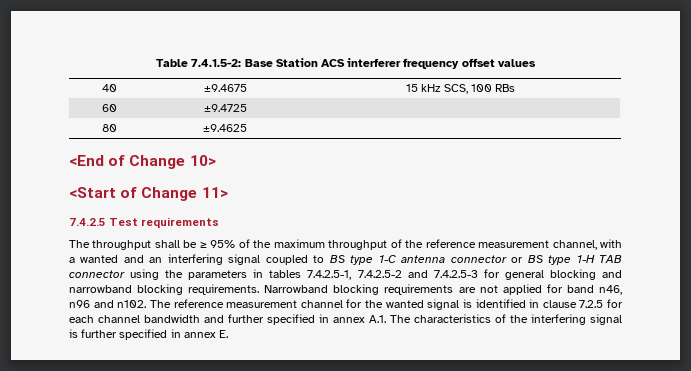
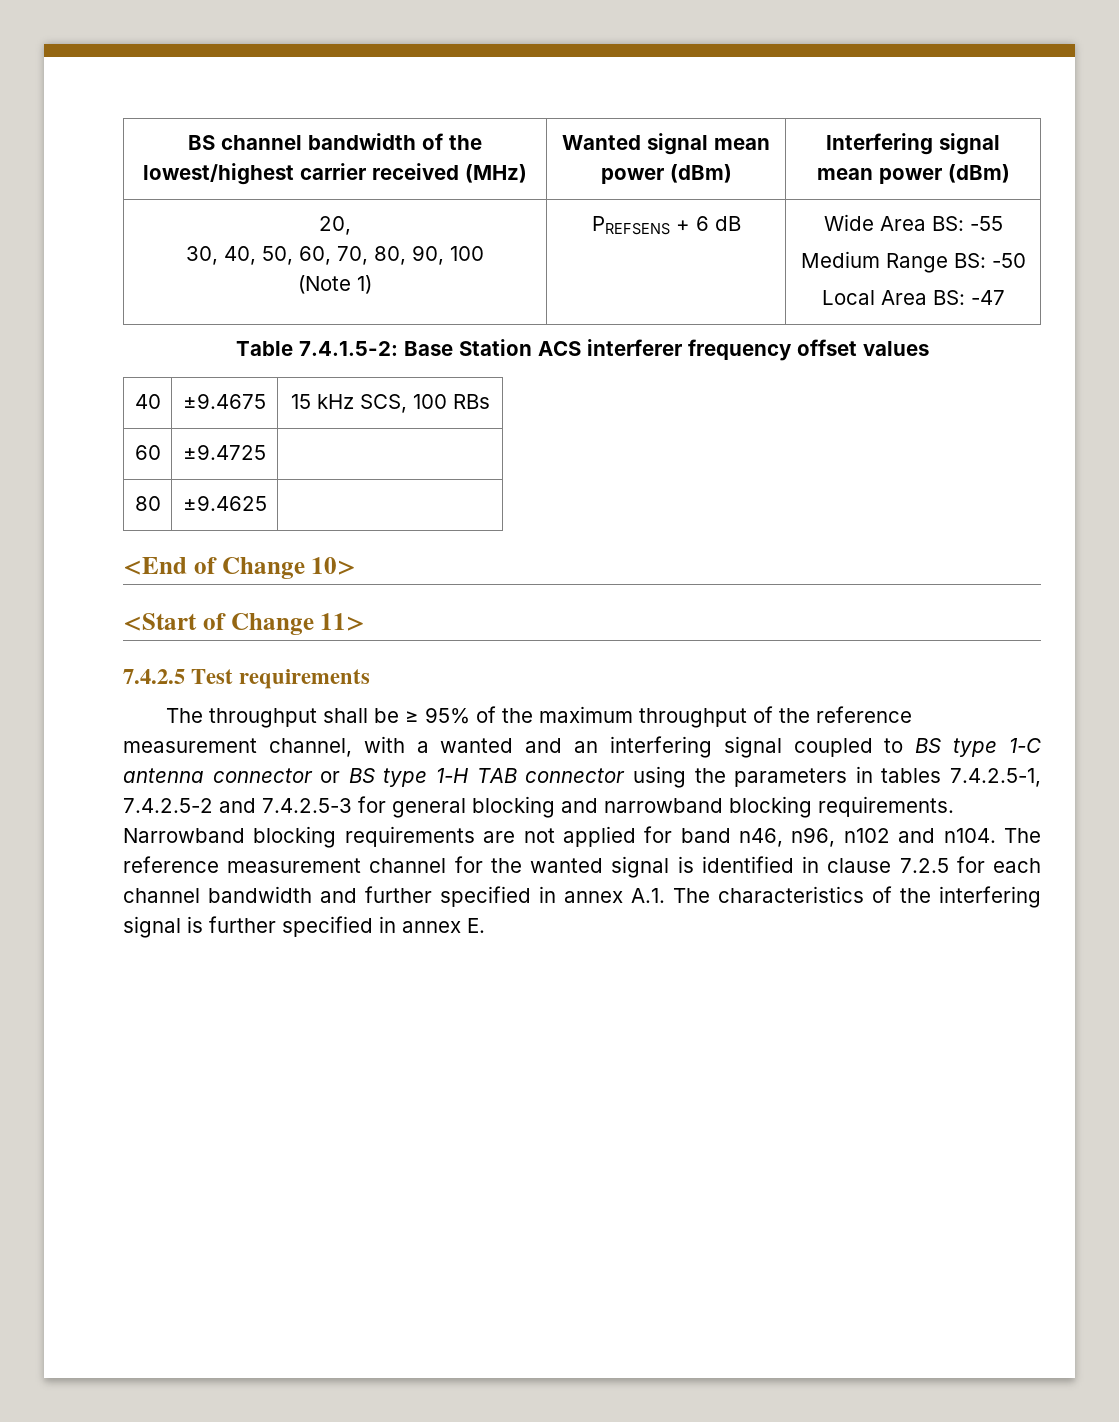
+ BS channel bandwidth of the lowest/highest carrier received (MHz) | Wanted signal mean power (dBm) | Interfering signal mean power (dBm)
+ 20,
+ 30, 40, 50, 60, 70, 80, 90, 100
+ (Note 1) | PREFSENS + 6 dB | Wide Area BS: -55
+ Medium Range BS: -50
+ Local Area BS: -47
- Narrowband blocking requirements are not applied for band n46, n96 and n102.
+ Narrowband blocking requirements are not applied for band n46, n96, n102 and n104.

